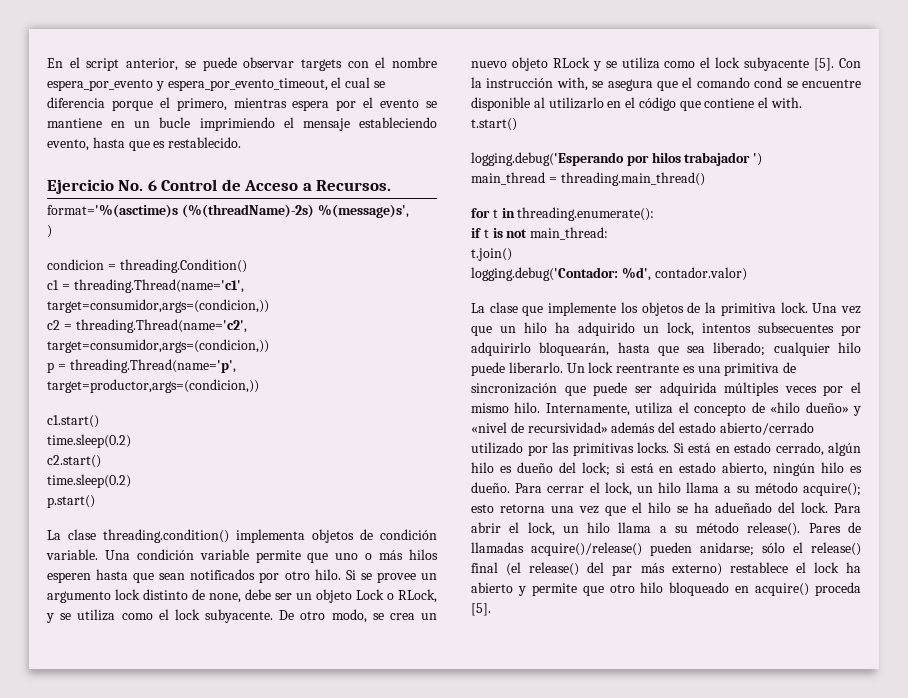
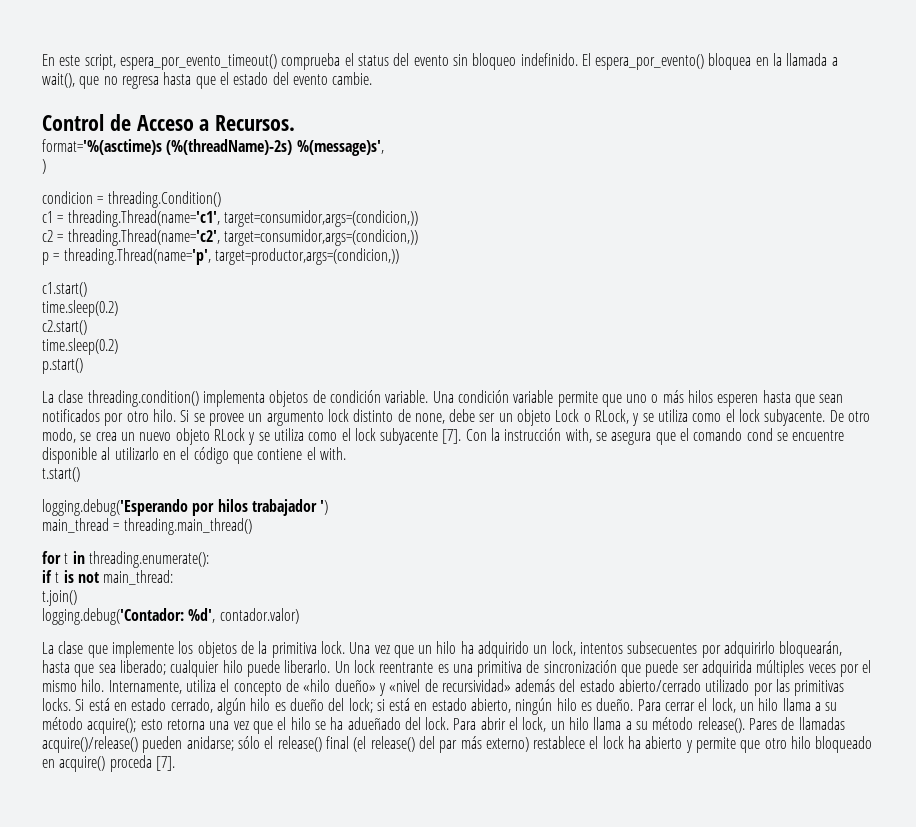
- En el script anterior, se puede observar targets con el nombre espera_por_evento y espera_por_evento_timeout, el cual se diferencia porque el primero, mientras espera por el evento se mantiene en un bucle imprimiendo el mensaje estableciendo evento, hasta que es restablecido.
- Ejercicio No. 6 Control de Acceso a Recursos.
+ En este script, espera_por_evento_timeout() comprueba el status del evento sin bloqueo indefinido. El espera_por_evento() bloquea en la llamada a wait(), que no regresa hasta que el estado del evento cambie.
+ Control de Acceso a Recursos.
- De otro modo, se crea un nuevo objeto RLock y se utiliza como el lock subyacente [5].
+ De otro modo, se crea un nuevo objeto RLock y se utiliza como el lock subyacente [7].
- Pares de llamadas acquire()/release() pueden anidarse; sólo el release() final (el release() del par más externo) restablece el lock ha abierto y permite que otro hilo bloqueado en acquire() proceda [5].
+ Pares de llamadas acquire()/release() pueden anidarse; sólo el release() final (el release() del par más externo) restablece el lock ha abierto y permite que otro hilo bloqueado en acquire() proceda [7].

